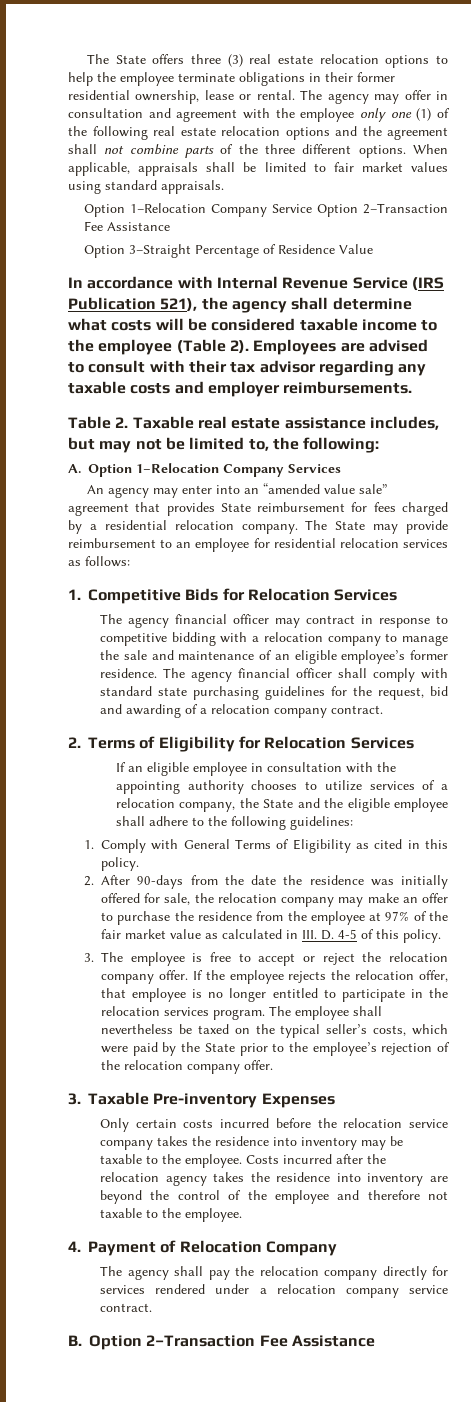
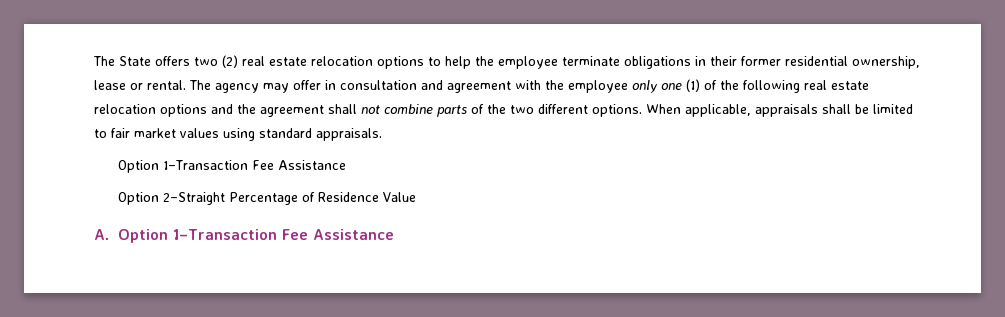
- The State offers three (3) real estate relocation options to help the employee terminate obligations in their former residential ownership, lease or rental.
+ The State offers two (2) real estate relocation options to help the employee terminate obligations in their former residential ownership, lease or rental.
- The agency may offer in consultation and agreement with the employee only one (1) of the following real estate relocation options and the agreement shall not combine parts of the three different options.
+ The agency may offer in consultation and agreement with the employee only one (1) of the following real estate relocation options and the agreement shall not combine parts of the two different options.
  When applicable, appraisals shall be limited to fair market values using standard appraisals.
- Option 1–Relocation Company Service Option 2–Transaction Fee Assistance
+ Option 1–Transaction Fee Assistance
- Option 3–Straight Percentage of Residence Value
+ Option 2–Straight Percentage of Residence Value
- In accordance with Internal Revenue Service (IRS Publication 521), the agency shall determine what costs will be considered taxable income to the employee (Table 2). Employees are advised to consult with their tax advisor regarding any taxable costs and employer reimbursements.
- Table 2. Taxable real estate assistance includes, but may not be limited to, the following:
- A. Option 1–Relocation Company Services
- An agency may enter into an “amended value sale” agreement that provides State reimbursement for fees charged by a residential relocation company. The State may provide reimbursement to an employee for residential relocation services as follows:
- 1. Competitive Bids for Relocation Services
- The agency financial officer may contract in response to competitive bidding with a relocation company to manage the sale and maintenance of an eligible employee’s former residence. The agency financial officer shall comply with standard state purchasing guidelines for the request, bid and awarding of a relocation company contract.
- 2. Terms of Eligibility for Relocation Services
- If an eligible employee in consultation with the appointing authority chooses to utilize services of a relocation company, the State and the eligible employee shall adhere to the following guidelines:
- 1. Comply with General Terms of Eligibility as cited in this policy.
- 2. After 90-days from the date the residence was initially offered for sale, the relocation company may make an offer to purchase the residence from the employee at 97% of the fair market value as calculated in III. D. 4-5 of this policy.
- 3. The employee is free to accept or reject the relocation company offer. If the employee rejects the relocation offer, that employee is no longer entitled to participate in the relocation services program. The employee shall nevertheless be taxed on the typical seller’s costs, which were paid by the State prior to the employee’s rejection of the relocation company offer.
- 3. Taxable Pre-inventory Expenses
- Only certain costs incurred before the relocation service company takes the residence into inventory may be taxable to the employee. Costs incurred after the relocation agency takes the residence into inventory are beyond the control of the employee and therefore not taxable to the employee.
- 4. Payment of Relocation Company
- The agency shall pay the relocation company directly for services rendered under a relocation company service contract.
- B. Option 2–Transaction Fee Assistance
+ A. Option 1–Transaction Fee Assistance

